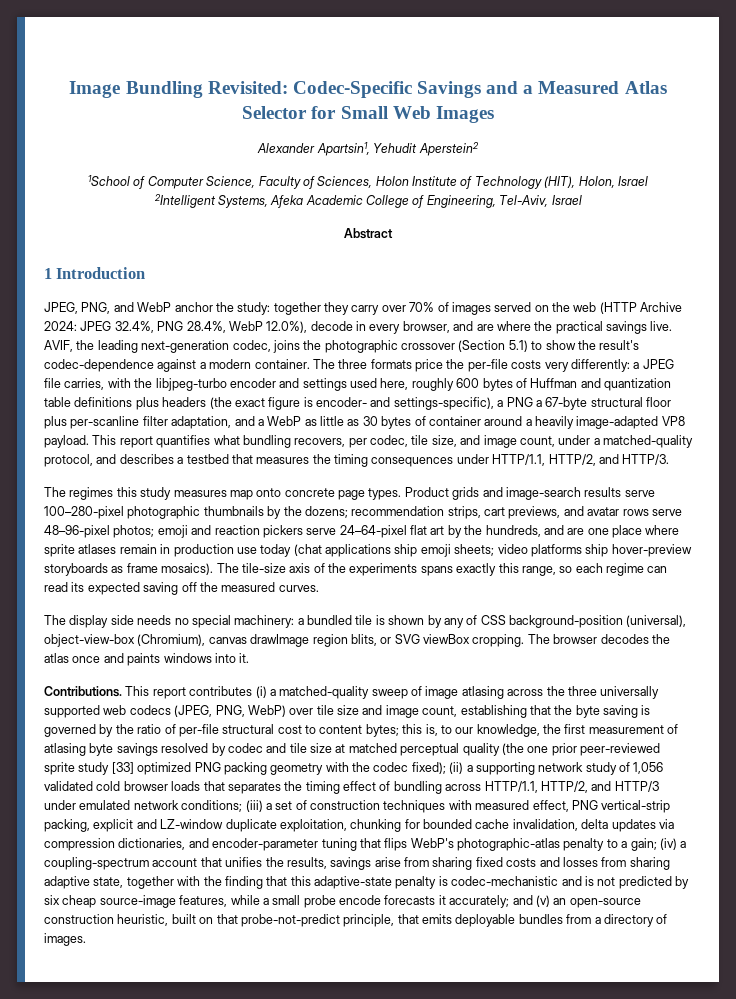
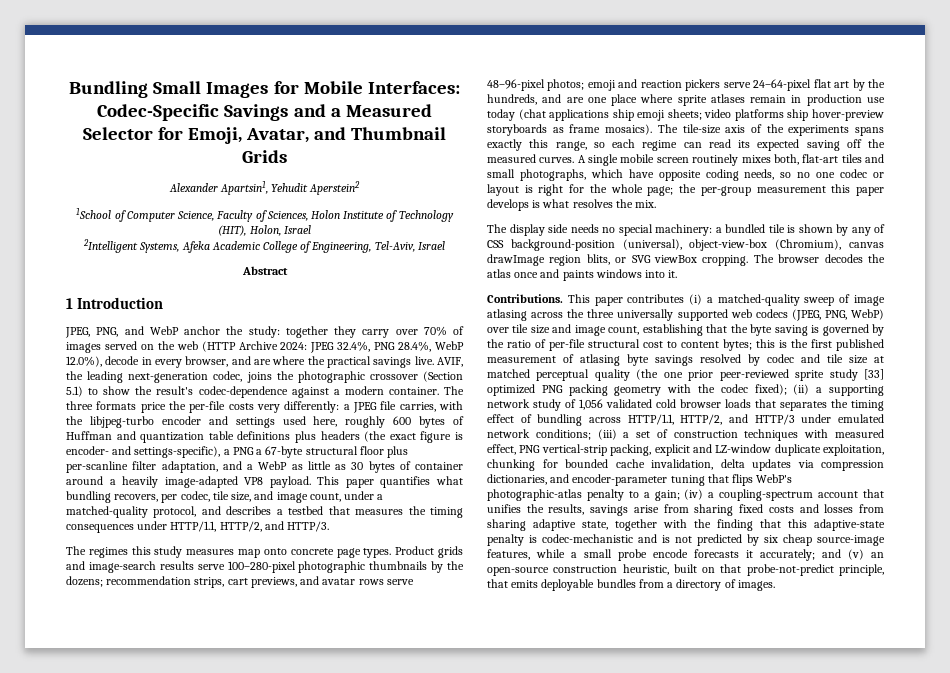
- Image Bundling Revisited: Codec-Specific Savings and a Measured Atlas Selector for Small Web Images
+ Bundling Small Images for Mobile Interfaces: Codec-Specific Savings and a Measured Selector for Emoji, Avatar, and Thumbnail Grids
- This report quantifies what bundling recovers, per codec, tile size, and image count, under a matched-quality protocol, and describes a testbed that measures the timing consequences under HTTP/1.1, HTTP/2, and HTTP/3.
+ This paper quantifies what bundling recovers, per codec, tile size, and image count, under a matched-quality protocol, and describes a testbed that measures the timing consequences under HTTP/1.1, HTTP/2, and HTTP/3.
+ A single mobile screen routinely mixes both, flat-art tiles and small photographs, which have opposite coding needs, so no one codec or layout is right for the whole page; the per-group measurement this paper develops is what resolves the mix.
- This report contributes (i) a matched-quality sweep of image atlasing across the three universally supported web codecs (JPEG, PNG, WebP) over tile size and image count, establishing that the byte saving is governed by the ratio of per-file structural cost to content bytes;
+ This paper contributes (i) a matched-quality sweep of image atlasing across the three universally supported web codecs (JPEG, PNG, WebP) over tile size and image count, establishing that the byte saving is governed by the ratio of per-file structural cost to content bytes;
- this is, to our knowledge, the first measurement of atlasing byte savings resolved by codec and tile size at matched perceptual quality (the one prior peer-reviewed sprite study [33] optimized PNG packing geometry with the codec fixed);
+ this is the first published measurement of atlasing byte savings resolved by codec and tile size at matched perceptual quality (the one prior peer-reviewed sprite study [33] optimized PNG packing geometry with the codec fixed);

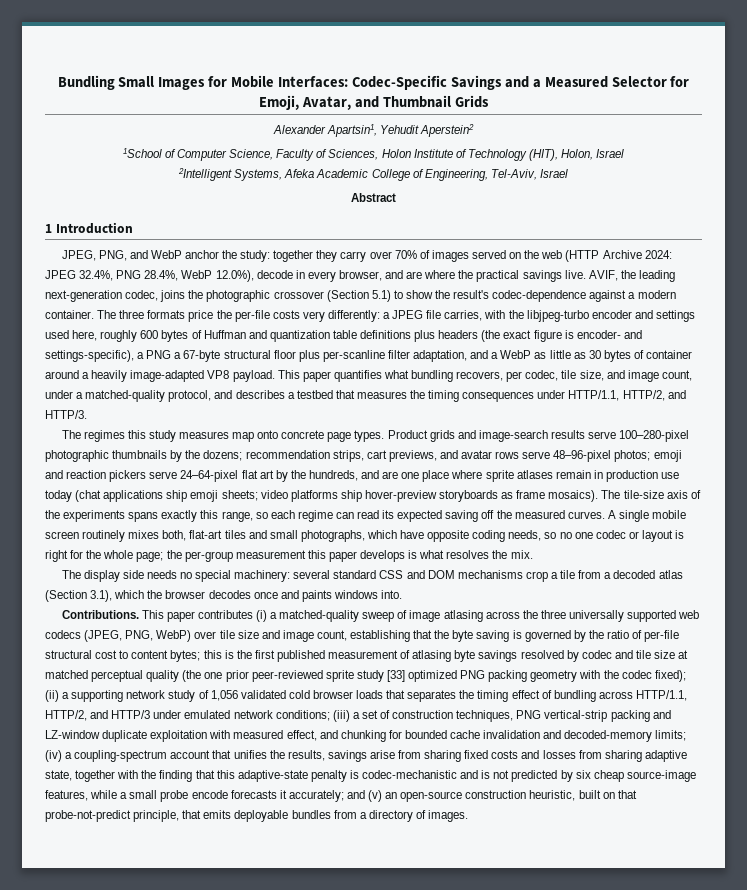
- The display side needs no special machinery: a bundled tile is shown by any of CSS background-position (universal), object-view-box (Chromium), canvas drawImage region blits, or SVG viewBox cropping. The browser decodes the atlas once and paints windows into it.
+ The display side needs no special machinery: several standard CSS and DOM mechanisms crop a tile from a decoded atlas (Section 3.1), which the browser decodes once and paints windows into.
- (iii) a set of construction techniques with measured effect, PNG vertical-strip packing, explicit and LZ-window duplicate exploitation, chunking for bounded cache invalidation, delta updates via compression dictionaries, and encoder-parameter tuning that flips WebP's photographic-atlas penalty to a gain;
+ (iii) a set of construction techniques, PNG vertical-strip packing and LZ-window duplicate exploitation with measured effect, and chunking for bounded cache invalidation and decoded-memory limits;

